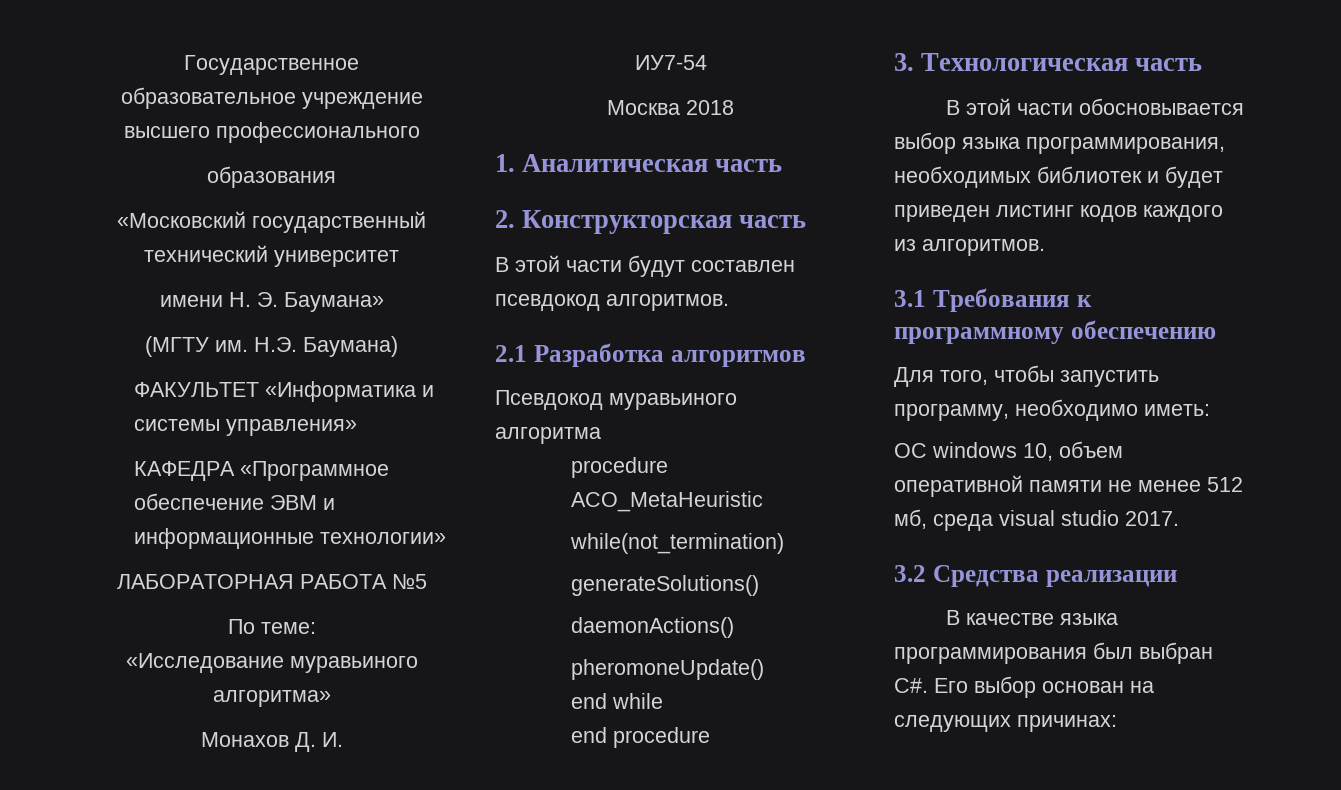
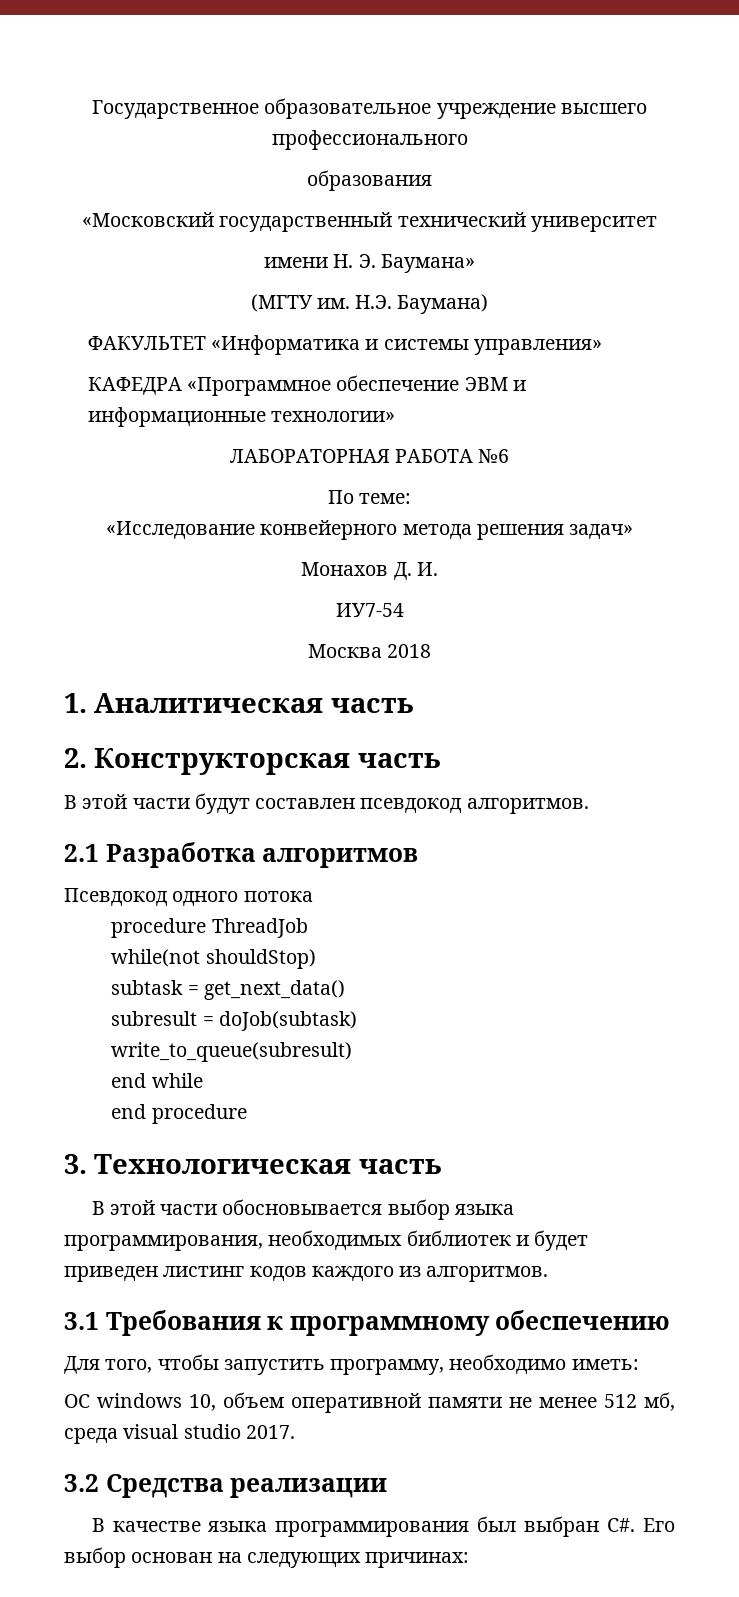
- ЛАБОРАТОРНАЯ РАБОТА №5
+ ЛАБОРАТОРНАЯ РАБОТА №6
- «Исследование муравьиного алгоритма»
+ «Исследование конвейерного метода решения задач»
- Псевдокод муравьиного алгоритма
- procedure ACO_MetaHeuristic
- while(not_termination)
- generateSolutions()
- daemonActions()
- pheromoneUpdate()
+ Псевдокод одного потока
+ procedure ThreadJob
+ while(not shouldStop)
+ subtask = get_next_data()
+ subresult = doJob(subtask)
+ write_to_queue(subresult)

